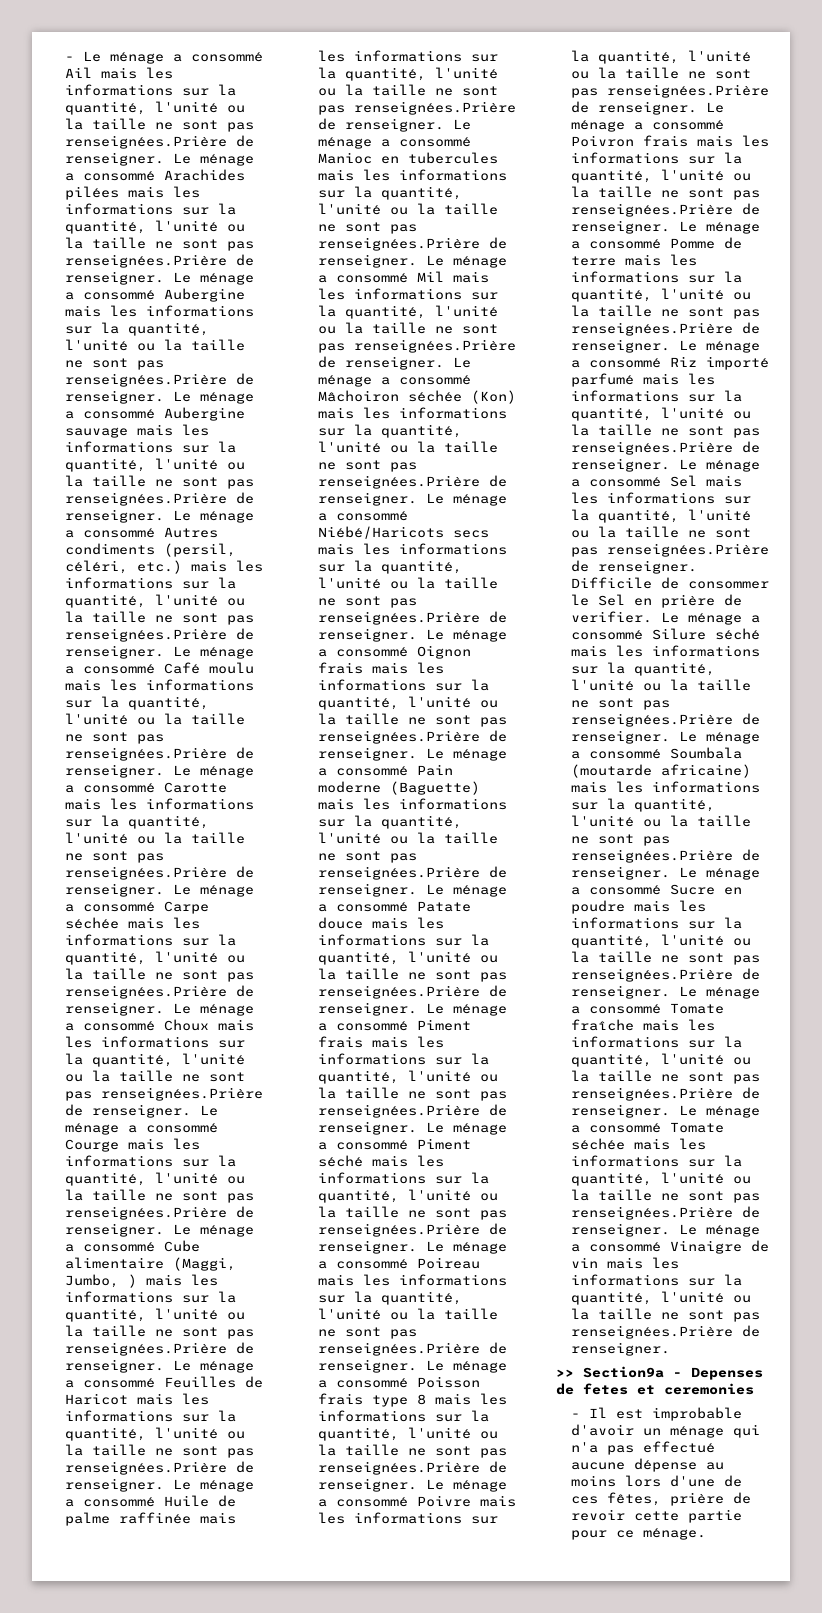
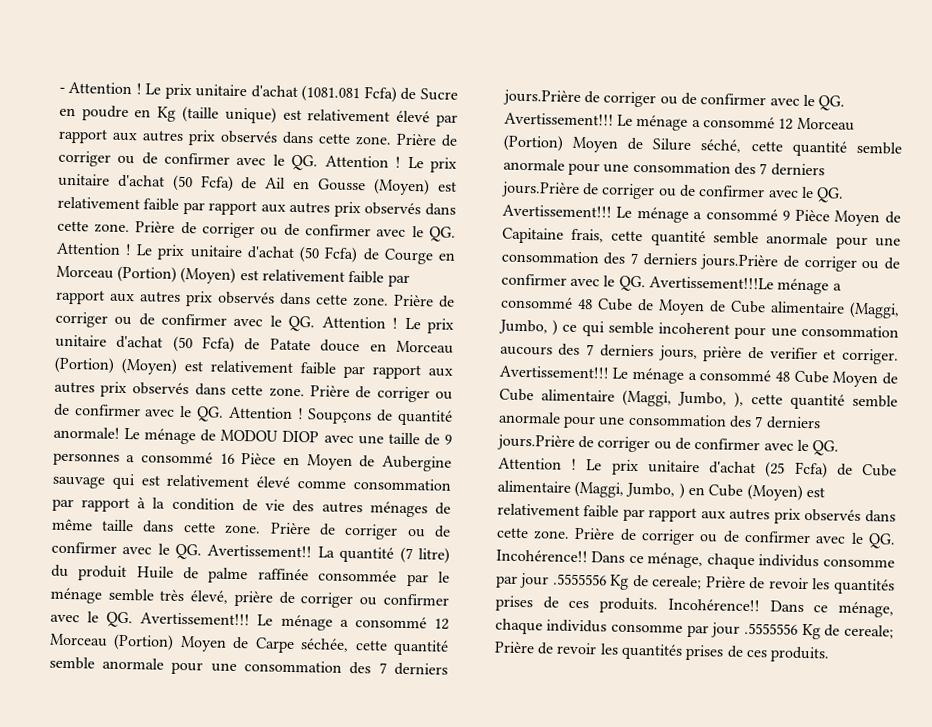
- - Le ménage a consommé Ail mais les informations sur la quantité, l'unité ou la taille ne sont pas renseignées.Prière de renseigner. Le ménage a consommé Arachides pilées mais les informations sur la quantité, l'unité ou la taille ne sont pas renseignées.Prière de renseigner. Le ménage a consommé Aubergine mais les informations sur la quantité, l'unité ou la taille ne sont pas renseignées.Prière de renseigner. Le ménage a consommé Aubergine sauvage mais les informations sur la quantité, l'unité ou la taille ne sont pas renseignées.Prière de renseigner. Le ménage a consommé Autres condiments (persil, céléri, etc.) mais les informations sur la quantité, l'unité ou la taille ne sont pas renseignées.Prière de renseigner. Le ménage a consommé Café moulu mais les informations sur la quantité, l'unité ou la taille ne sont pas renseignées.Prière de renseigner. Le ménage a consommé Carotte mais les informations sur la quantité, l'unité ou la taille ne sont pas renseignées.Prière de renseigner. Le ménage a consommé Carpe séchée mais les informations sur la quantité, l'unité ou la taille ne sont pas renseignées.Prière de renseigner. Le ménage a consommé Choux mais les informations sur la quantité, l'unité ou la taille ne sont pas renseignées.Prière de renseigner. Le ménage a consommé Courge mais les informations sur la quantité, l'unité ou la taille ne sont pas renseignées.Prière de renseigner. Le ménage a consommé Cube alimentaire (Maggi, Jumbo, ) mais les informations sur la quantité, l'unité ou la taille ne sont pas renseignées.Prière de renseigner. Le ménage a consommé Feuilles de Haricot mais les informations sur la quantité, l'unité ou la taille ne sont pas renseignées.Prière de renseigner. Le ménage a consommé Huile de palme raffinée mais les informations sur la quantité, l'unité ou la taille ne sont pas renseignées.Prière de renseigner. Le ménage a consommé Manioc en tubercules mais les informations sur la quantité, l'unité ou la taille ne sont pas renseignées.Prière de renseigner. Le ménage a consommé Mil mais les informations sur la quantité, l'unité ou la taille ne sont pas renseignées.Prière de renseigner. Le ménage a consommé Mâchoiron séchée (Kon) mais les informations sur la quantité, l'unité ou la taille ne sont pas renseignées.Prière de renseigner. Le ménage a consommé Niébé/Haricots secs mais les informations sur la quantité, l'unité ou la taille ne sont pas renseignées.Prière de renseigner. Le ménage a consommé Oignon frais mais les informations sur la quantité, l'unité ou la taille ne sont pas renseignées.Prière de renseigner. Le ménage a consommé Pain moderne (Baguette) mais les informations sur la quantité, l'unité ou la taille ne sont pas renseignées.Prière de renseigner. Le ménage a consommé Patate douce mais les informations sur la quantité, l'unité ou la taille ne sont pas renseignées.Prière de renseigner. Le ménage a consommé Piment frais mais les informations sur la quantité, l'unité ou la taille ne sont pas renseignées.Prière de renseigner. Le ménage a consommé Piment séché mais les informations sur la quantité, l'unité ou la taille ne sont pas renseignées.Prière de renseigner. Le ménage a consommé Poireau mais les informations sur la quantité, l'unité ou la taille ne sont pas renseignées.Prière de renseigner. Le ménage a consommé Poisson frais type 8 mais les informations sur la quantité, l'unité ou la taille ne sont pas renseignées.Prière de renseigner. Le ménage a consommé Poivre mais les informations sur la quantité, l'unité ou la taille ne sont pas renseignées.Prière de renseigner. Le ménage a consommé Poivron frais mais les informations sur la quantité, l'unité ou la taille ne sont pas renseignées.Prière de renseigner. Le ménage a consommé Pomme de terre mais les informations sur la quantité, l'unité ou la taille ne sont pas renseignées.Prière de renseigner. Le ménage a consommé Riz importé parfumé mais les informations sur la quantité, l'unité ou la taille ne sont pas renseignées.Prière de renseigner. Le ménage a consommé Sel mais les informations sur la quantité, l'unité ou la taille ne sont pas renseignées.Prière de renseigner. Difficile de consommer le Sel en prière de verifier. Le ménage a consommé Silure séché mais les informations sur la quantité, l'unité ou la taille ne sont pas renseignées.Prière de renseigner. Le ménage a consommé Soumbala (moutarde africaine) mais les informations sur la quantité, l'unité ou la taille ne sont pas renseignées.Prière de renseigner. Le ménage a consommé Sucre en poudre mais les informations sur la quantité, l'unité ou la taille ne sont pas renseignées.Prière de renseigner. Le ménage a consommé Tomate fraîche mais les informations sur la quantité, l'unité ou la taille ne sont pas renseignées.Prière de renseigner. Le ménage a consommé Tomate séchée mais les informations sur la quantité, l'unité ou la taille ne sont pas renseignées.Prière de renseigner. Le ménage a consommé Vinaigre de vin mais les informations sur la quantité, l'unité ou la taille ne sont pas renseignées.Prière de renseigner.
- >> Section9a - Depenses de fetes et ceremonies
- - Il est improbable d'avoir un ménage qui n'a pas effectué aucune dépense au moins lors d'une de ces fêtes, prière de revoir cette partie pour ce ménage.
+ - Attention ! Le prix unitaire d'achat (1081.081 Fcfa) de Sucre en poudre en Kg (taille unique) est relativement élevé par rapport aux autres prix observés dans cette zone. Prière de corriger ou de confirmer avec le QG. Attention ! Le prix unitaire d'achat (50 Fcfa) de Ail en Gousse (Moyen) est relativement faible par rapport aux autres prix observés dans cette zone. Prière de corriger ou de confirmer avec le QG. Attention ! Le prix unitaire d'achat (50 Fcfa) de Courge en Morceau (Portion) (Moyen) est relativement faible par rapport aux autres prix observés dans cette zone. Prière de corriger ou de confirmer avec le QG. Attention ! Le prix unitaire d'achat (50 Fcfa) de Patate douce en Morceau (Portion) (Moyen) est relativement faible par rapport aux autres prix observés dans cette zone. Prière de corriger ou de confirmer avec le QG. Attention ! Soupçons de quantité anormale! Le ménage de MODOU DIOP avec une taille de 9 personnes a consommé 16 Pièce en Moyen de Aubergine sauvage qui est relativement élevé comme consommation par rapport à la condition de vie des autres ménages de même taille dans cette zone. Prière de corriger ou de confirmer avec le QG. Avertissement!! La quantité (7 litre) du produit Huile de palme raffinée consommée par le ménage semble très élevé, prière de corriger ou confirmer avec le QG. Avertissement!!! Le ménage a consommé 12 Morceau (Portion) Moyen de Carpe séchée, cette quantité semble anormale pour une consommation des 7 derniers jours.Prière de corriger ou de confirmer avec le QG. Avertissement!!! Le ménage a consommé 12 Morceau (Portion) Moyen de Silure séché, cette quantité semble anormale pour une consommation des 7 derniers jours.Prière de corriger ou de confirmer avec le QG. Avertissement!!! Le ménage a consommé 9 Pièce Moyen de Capitaine frais, cette quantité semble anormale pour une consommation des 7 derniers jours.Prière de corriger ou de confirmer avec le QG. Avertissement!!!Le ménage a consommé 48 Cube de Moyen de Cube alimentaire (Maggi, Jumbo, ) ce qui semble incoherent pour une consommation aucours des 7 derniers jours, prière de verifier et corriger. Avertissement!!! Le ménage a consommé 48 Cube Moyen de Cube alimentaire (Maggi, Jumbo, ), cette quantité semble anormale pour une consommation des 7 derniers jours.Prière de corriger ou de confirmer avec le QG. Attention ! Le prix unitaire d'achat (25 Fcfa) de Cube alimentaire (Maggi, Jumbo, ) en Cube (Moyen) est relativement faible par rapport aux autres prix observés dans cette zone. Prière de corriger ou de confirmer avec le QG. Incohérence!! Dans ce ménage, chaque individus consomme par jour .5555556 Kg de cereale; Prière de revoir les quantités prises de ces produits. Incohérence!! Dans ce ménage, chaque individus consomme par jour .5555556 Kg de cereale; Prière de revoir les quantités prises de ces produits.

